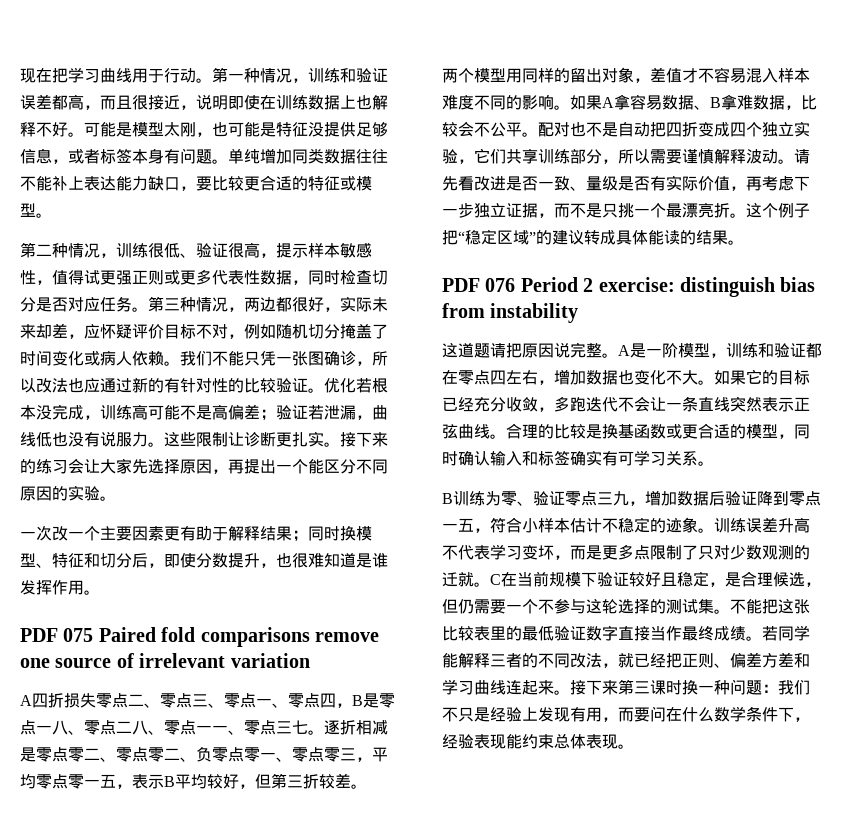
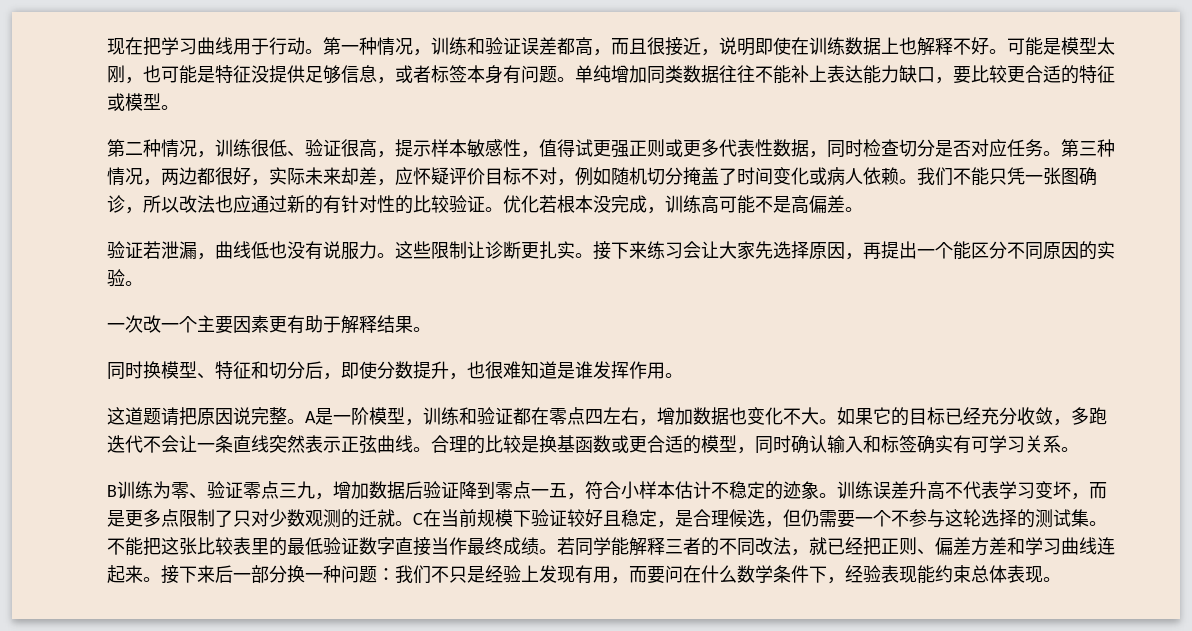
- 优化若根本没完成，训练高可能不是高偏差；验证若泄漏，曲线低也没有说服力。
+ 优化若根本没完成，训练高可能不是高偏差。
+ 验证若泄漏，曲线低也没有说服力。
- 接下来的练习会让大家先选择原因，再提出一个能区分不同原因的实验。
+ 接下来练习会让大家先选择原因，再提出一个能区分不同原因的实验。
- 一次改一个主要因素更有助于解释结果；同时换模型、特征和切分后，即使分数提升，也很难知道是谁发挥作用。
+ 一次改一个主要因素更有助于解释结果。
+ 同时换模型、特征和切分后，即使分数提升，也很难知道是谁发挥作用。
- PDF 075 Paired fold comparisons remove one source of irrelevant variation
- A四折损失零点二、零点三、零点一、零点四，B是零点一八、零点二八、零点一一、零点三七。逐折相减是零点零二、零点零二、负零点零一、零点零三，平均零点零一五，表示B平均较好，但第三折较差。
- 两个模型用同样的留出对象，差值才不容易混入样本难度不同的影响。如果A拿容易数据、B拿难数据，比较会不公平。配对也不是自动把四折变成四个独立实验，它们共享训练部分，所以需要谨慎解释波动。请先看改进是否一致、量级是否有实际价值，再考虑下一步独立证据，而不是只挑一个最漂亮折。这个例子把“稳定区域”的建议转成具体能读的结果。
- PDF 076 Period 2 exercise: distinguish bias from instability
- 接下来第三课时换一种问题：我们不只是经验上发现有用，而要问在什么数学条件下，经验表现能约束总体表现。
+ 接下来后一部分换一种问题：我们不只是经验上发现有用，而要问在什么数学条件下，经验表现能约束总体表现。

